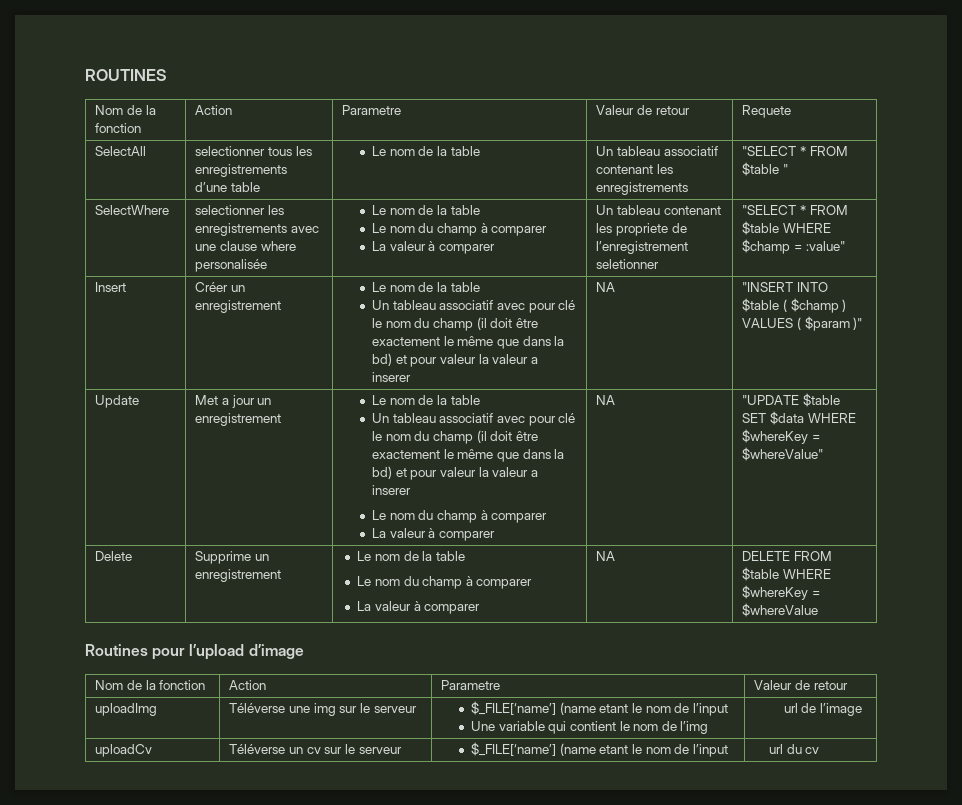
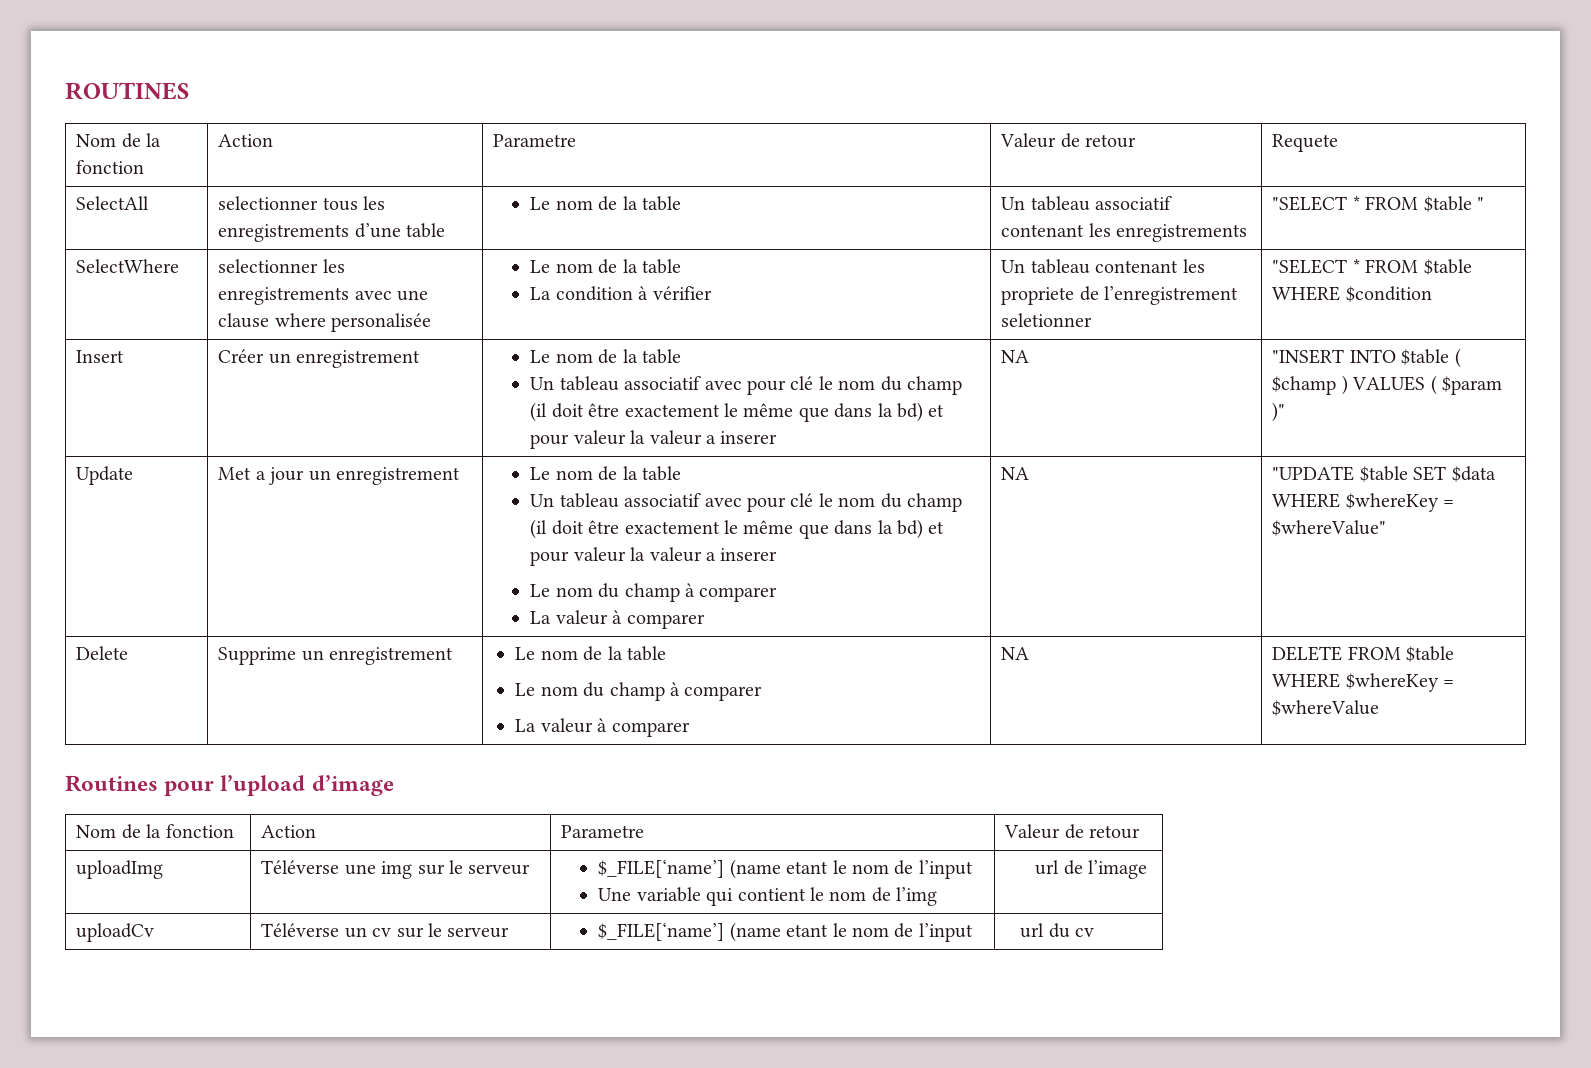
  SelectWhere | selectionner les enregistrements avec une clause where personalisée | Le nom de la table
- Le nom du champ à comparer
- La valeur à comparer | Un tableau contenant les propriete de l’enregistrement seletionner | "SELECT * FROM $table WHERE $champ = :value"
+ La condition à vérifier | Un tableau contenant les propriete de l’enregistrement seletionner | "SELECT * FROM $table WHERE $condition

